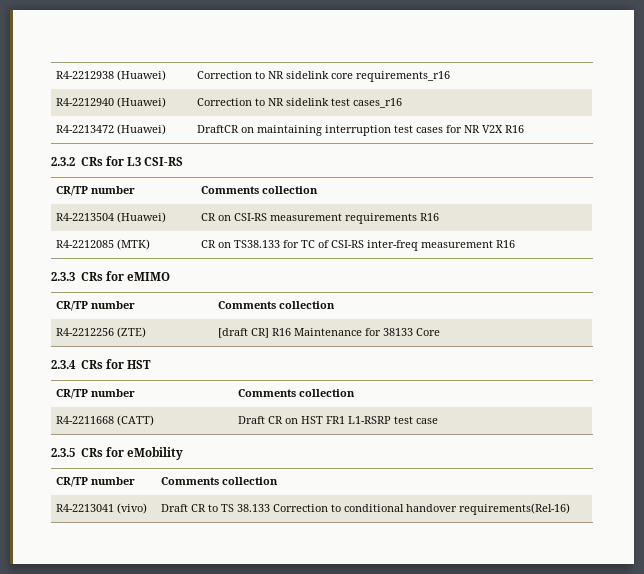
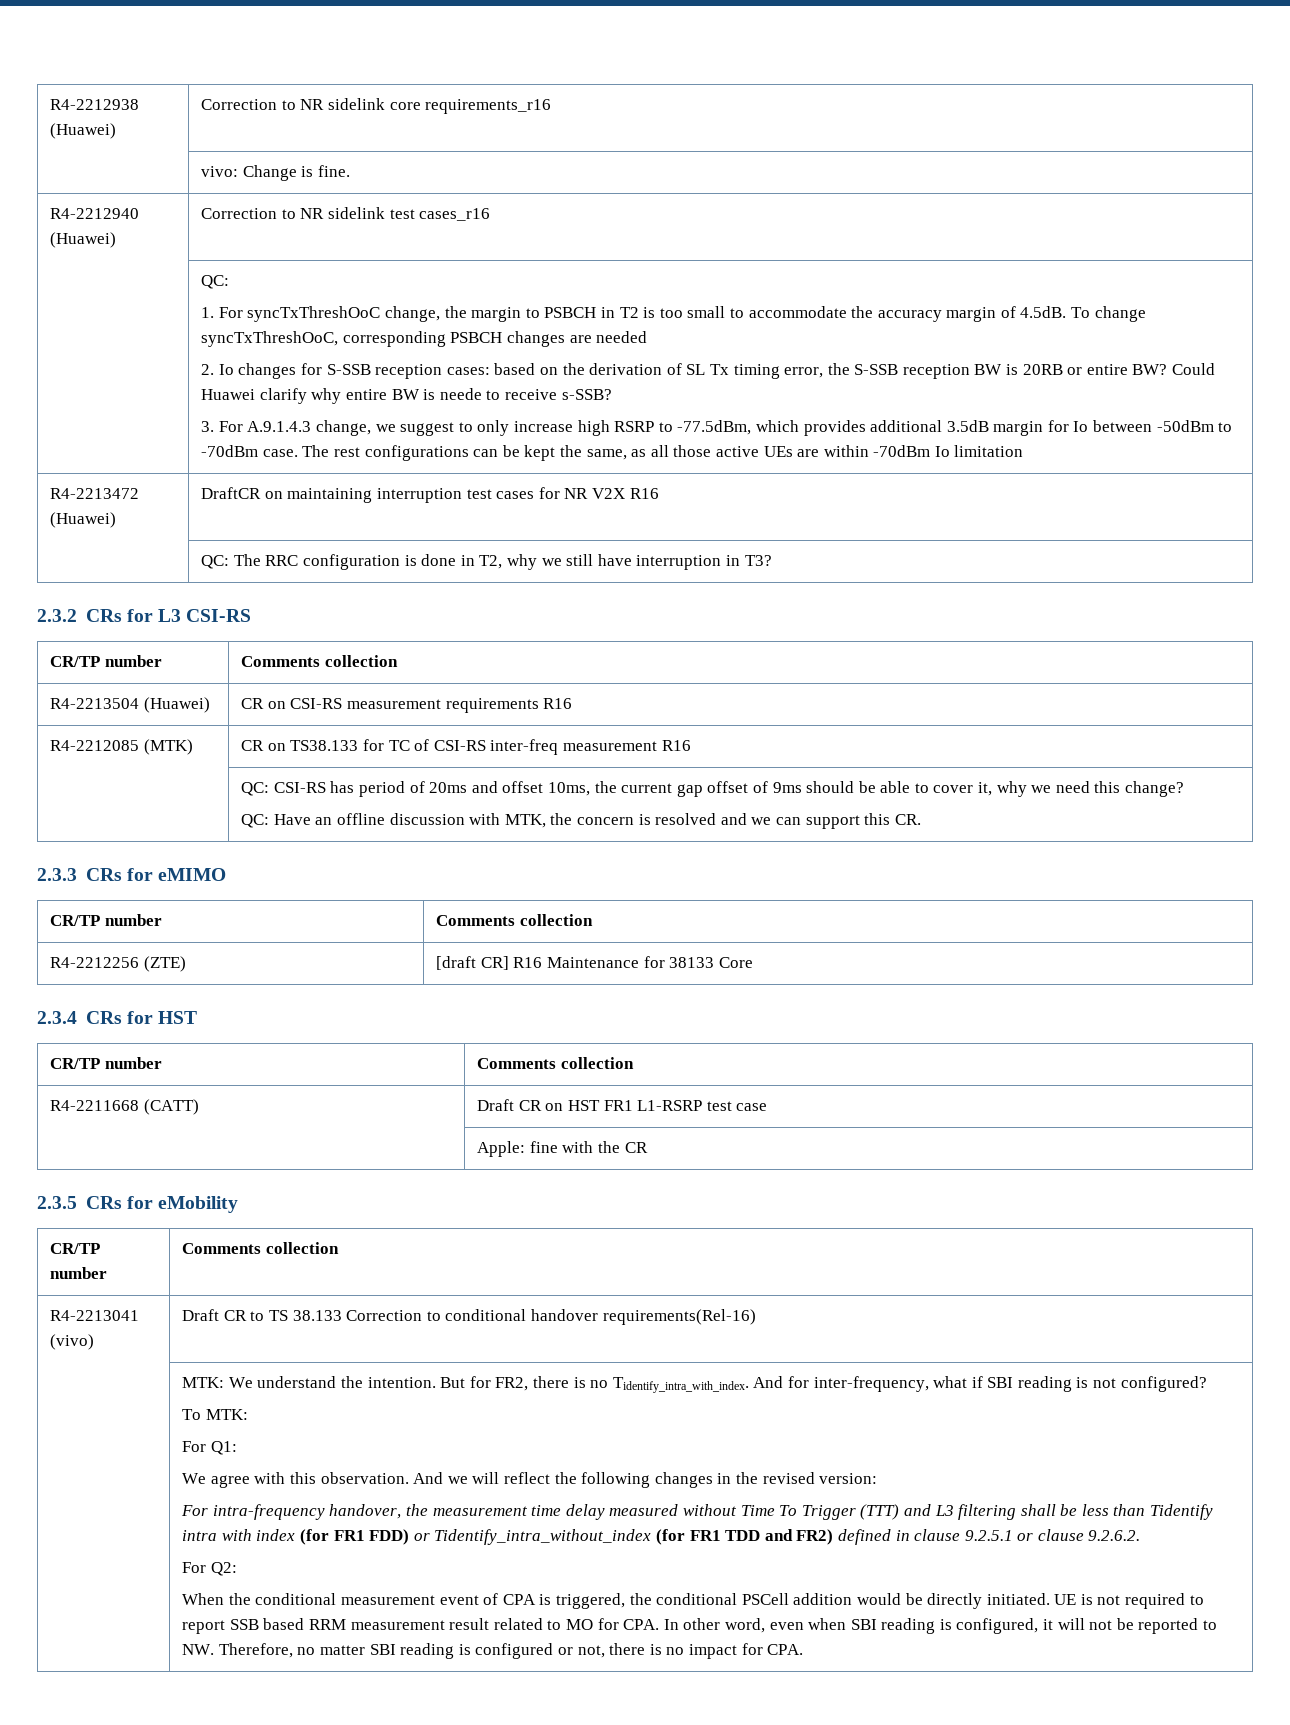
+ | vivo: Change is fine.
  R4-2212940 (Huawei) | Correction to NR sidelink test cases_r16
+ | QC:
+ 1. For syncTxThreshOoC change, the margin to PSBCH in T2 is too small to accommodate the accuracy margin of 4.5dB. To change syncTxThreshOoC, corresponding PSBCH changes are needed
+ 2. Io changes for S-SSB reception cases: based on the derivation of SL Tx timing error, the S-SSB reception BW is 20RB or entire BW? Could Huawei clarify why entire BW is neede to receive s-SSB?
+ 3. For A.9.1.4.3 change, we suggest to only increase high RSRP to -77.5dBm, which provides additional 3.5dB margin for Io between -50dBm to -70dBm case. The rest configurations can be kept the same, as all those active UEs are within -70dBm Io limitation
+ | QC: The RRC configuration is done in T2, why we still have interruption in T3?
+ QC: CSI-RS has period of 20ms and offset 10ms, the current gap offset of 9ms should be able to cover it, why we need this change?
+ QC: Have an offline discussion with MTK, the concern is resolved and we can support this CR.
+ | Apple: fine with the CR
+ MTK: We understand the intention. But for FR2, there is no Tidentify_intra_with_index. And for inter-frequency, what if SBI reading is not configured?
+ To MTK:
+ For Q1:
+ We agree with this observation. And we will reflect the following changes in the revised version:
+ For intra-frequency handover, the measurement time delay measured without Time To Trigger (TTT) and L3 filtering shall be less than Tidentify intra with index (for FR1 FDD) or Tidentify_intra_without_index (for FR1 TDD and FR2) defined in clause 9.2.5.1 or clause 9.2.6.2.
+ For Q2:
+ When the conditional measurement event of CPA is triggered, the conditional PSCell addition would be directly initiated. UE is not required to report SSB based RRM measurement result related to MO for CPA. In other word, even when SBI reading is configured, it will not be reported to NW. Therefore, no matter SBI reading is configured or not, there is no impact for CPA.

